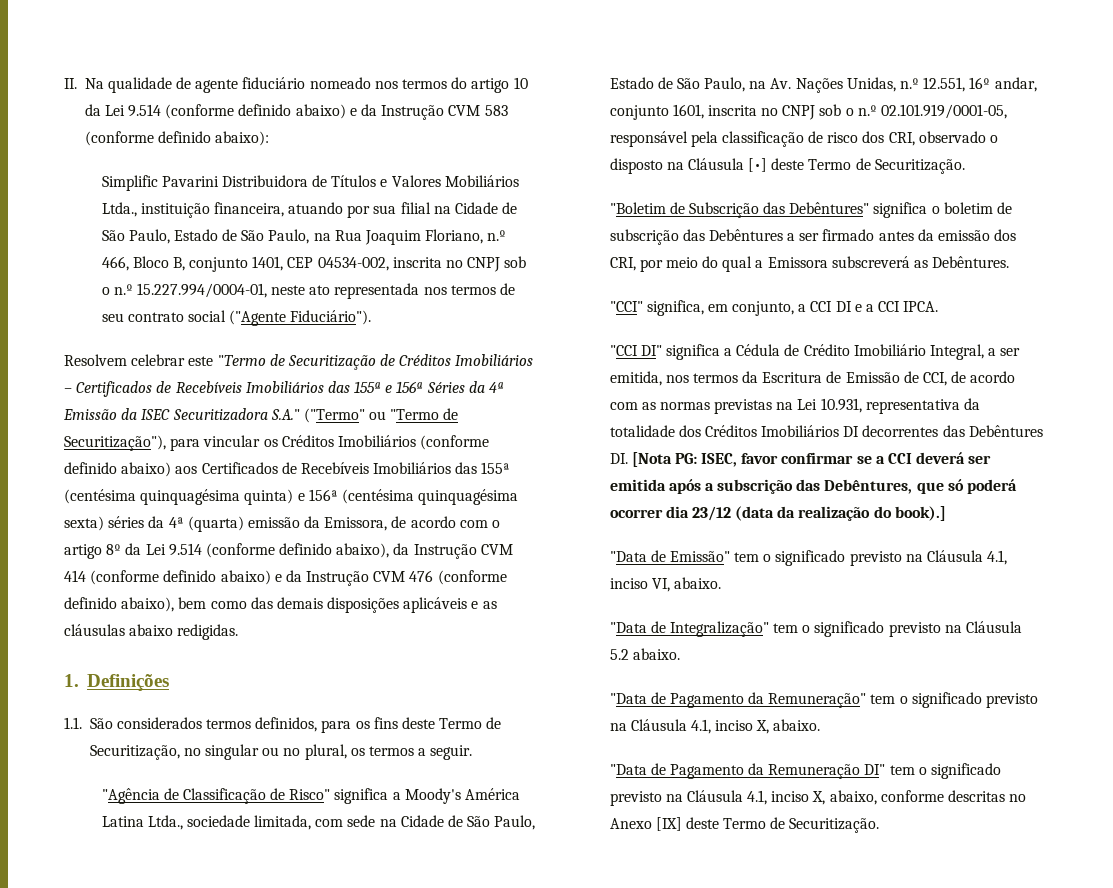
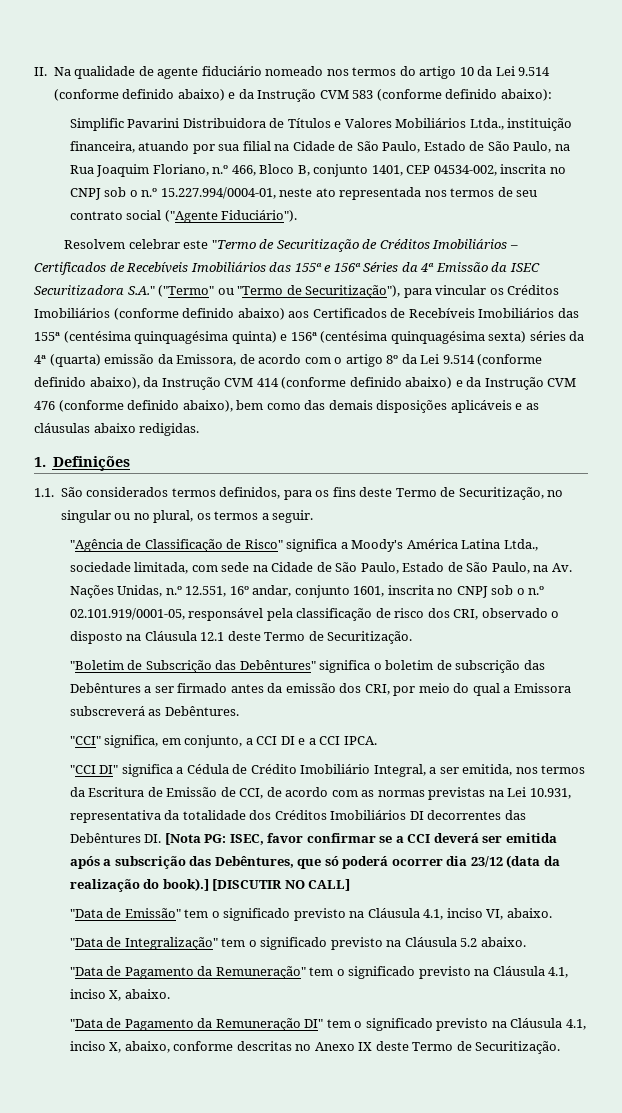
- "Agência de Classificação de Risco" significa a Moody's América Latina Ltda., sociedade limitada, com sede na Cidade de São Paulo, Estado de São Paulo, na Av. Nações Unidas, n.º 12.551, 16º andar, conjunto 1601, inscrita no CNPJ sob o n.º 02.101.919/0001-05, responsável pela classificação de risco dos CRI, observado o disposto na Cláusula [•] deste Termo de Securitização.
+ "Agência de Classificação de Risco" significa a Moody's América Latina Ltda., sociedade limitada, com sede na Cidade de São Paulo, Estado de São Paulo, na Av. Nações Unidas, n.º 12.551, 16º andar, conjunto 1601, inscrita no CNPJ sob o n.º 02.101.919/0001-05, responsável pela classificação de risco dos CRI, observado o disposto na Cláusula 12.1 deste Termo de Securitização.
+ [DISCUTIR NO CALL]
- "Data de Pagamento da Remuneração DI" tem o significado previsto na Cláusula 4.1, inciso X, abaixo, conforme descritas no Anexo [IX] deste Termo de Securitização.
+ "Data de Pagamento da Remuneração DI" tem o significado previsto na Cláusula 4.1, inciso X, abaixo, conforme descritas no Anexo IX deste Termo de Securitização.

